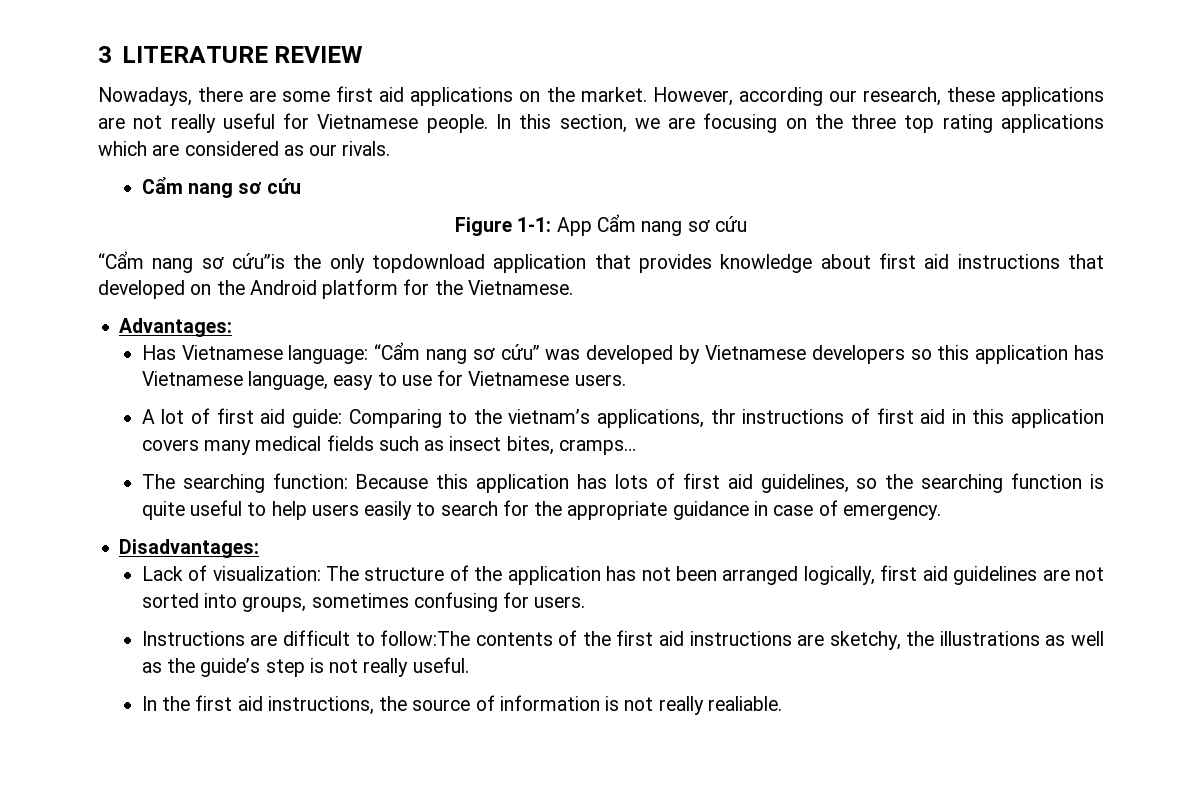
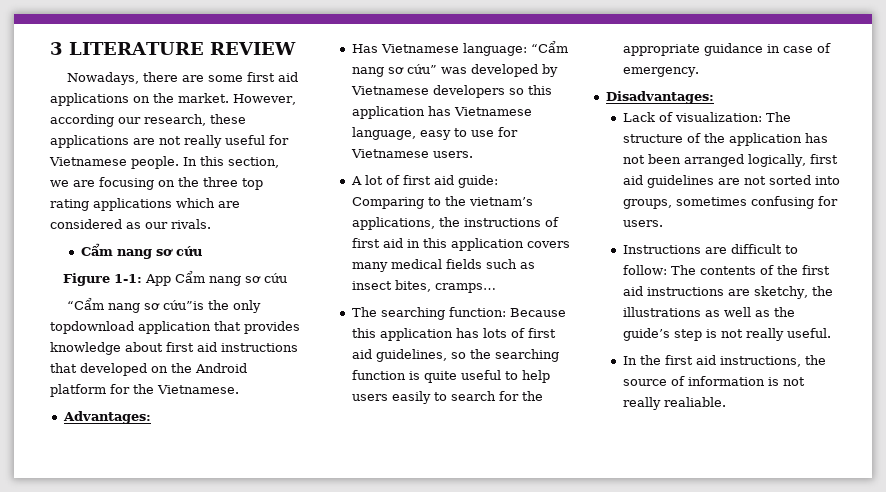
- A lot of first aid guide: Comparing to the vietnam’s applications, thr instructions of first aid in this application covers many medical fields such as insect bites, cramps…
+ A lot of first aid guide: Comparing to the vietnam’s applications, the instructions of first aid in this application covers many medical fields such as insect bites, cramps…
- Instructions are difficult to follow:The contents of the first aid instructions are sketchy, the illustrations as well as the guide’s step is not really useful.
+ Instructions are difficult to follow: The contents of the first aid instructions are sketchy, the illustrations as well as the guide’s step is not really useful.

